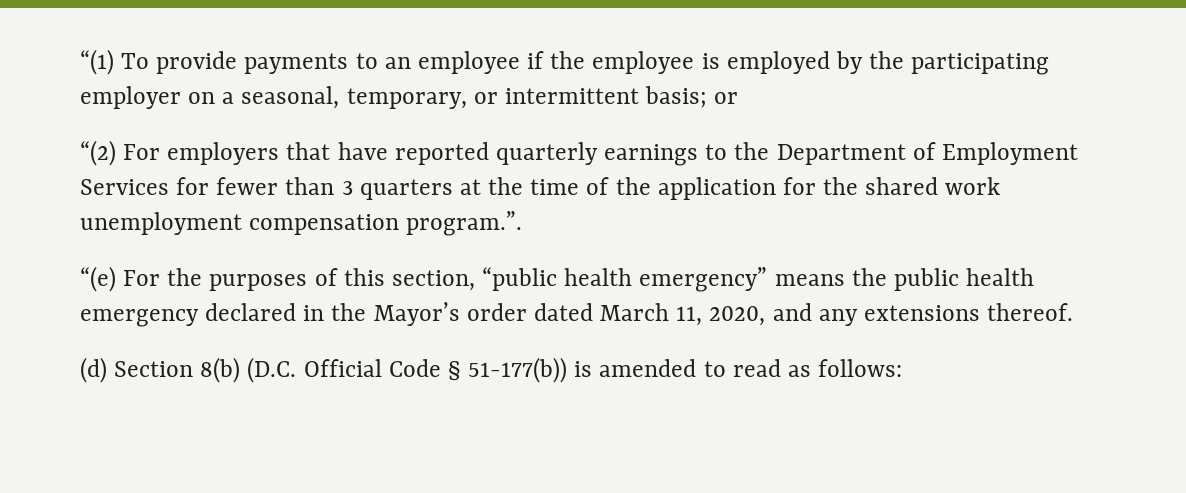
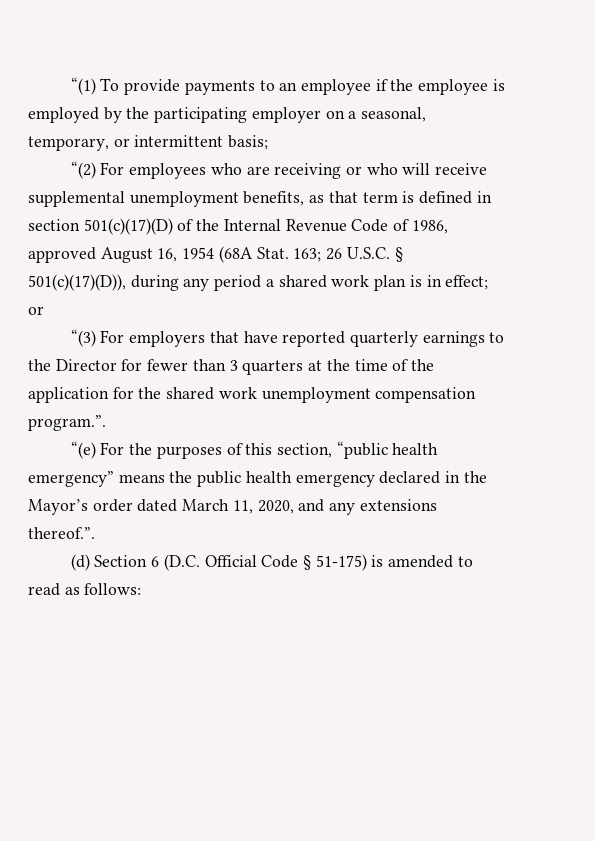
- “(1) To provide payments to an employee if the employee is employed by the participating employer on a seasonal, temporary, or intermittent basis; or
+ “(1) To provide payments to an employee if the employee is employed by the participating employer on a seasonal, temporary, or intermittent basis;
+ “(2) For employees who are receiving or who will receive supplemental unemployment benefits, as that term is defined in section 501(c)(17)(D) of the Internal Revenue Code of 1986, approved August 16, 1954 (68A Stat. 163; 26 U.S.C. § 501(c)(17)(D)), during any period a shared work plan is in effect; or
- “(2) For employers that have reported quarterly earnings to the Department of Employment Services for fewer than 3 quarters at the time of the application for the shared work unemployment compensation program.”.
+ “(3) For employers that have reported quarterly earnings to the Director for fewer than 3 quarters at the time of the application for the shared work unemployment compensation program.”.
- “(e) For the purposes of this section, “public health emergency” means the public health emergency declared in the Mayor’s order dated March 11, 2020, and any extensions thereof.
+ “(e) For the purposes of this section, “public health emergency” means the public health emergency declared in the Mayor’s order dated March 11, 2020, and any extensions thereof.”.
- (d) Section 8(b) (D.C. Official Code § 51-177(b)) is amended to read as follows:
+ (d) Section 6 (D.C. Official Code § 51-175) is amended to read as follows:

